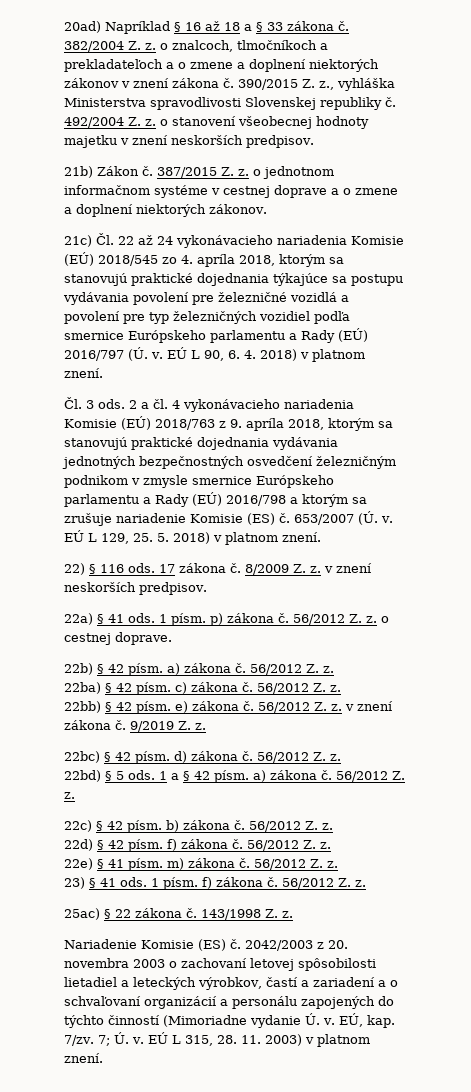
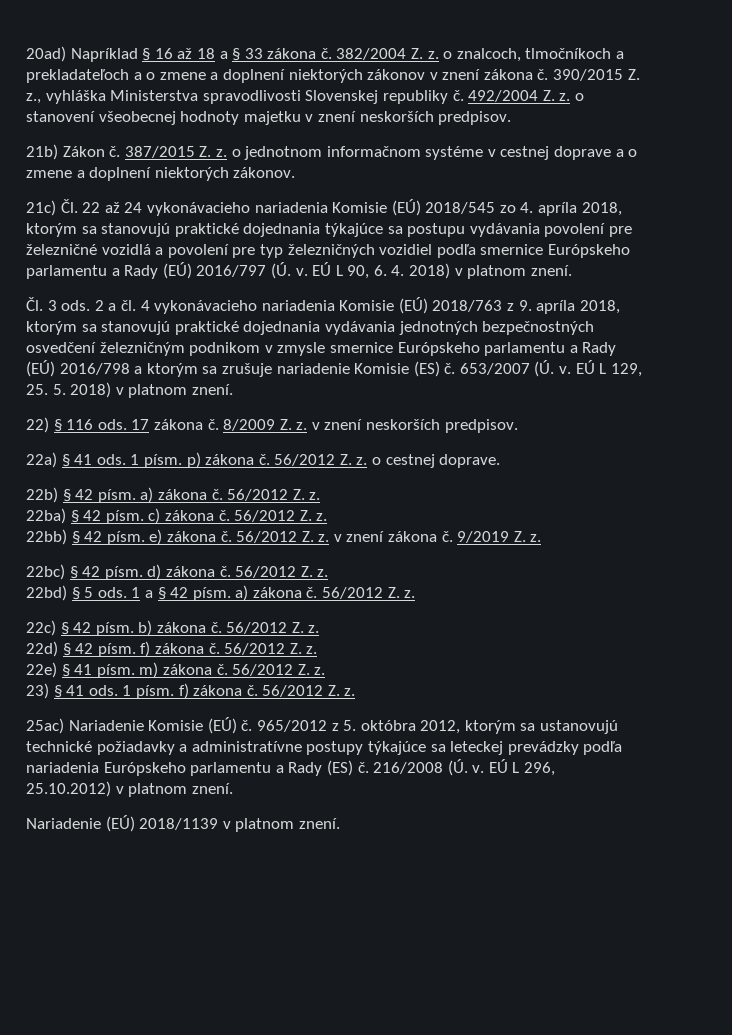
- 25ac) § 22 zákona č. 143/1998 Z. z.
- Nariadenie Komisie (ES) č. 2042/2003 z 20. novembra 2003 o zachovaní letovej spôsobilosti lietadiel a leteckých výrobkov, častí a zariadení a o schvaľovaní organizácií a personálu zapojených do týchto činností (Mimoriadne vydanie Ú. v. EÚ, kap. 7/zv. 7; Ú. v. EÚ L 315, 28. 11. 2003) v platnom znení.
+ 25ac) Nariadenie Komisie (EÚ) č. 965/2012 z 5. októbra 2012, ktorým sa ustanovujú technické požiadavky a administratívne postupy týkajúce sa leteckej prevádzky podľa nariadenia Európskeho parlamentu a Rady (ES) č. 216/2008 (Ú. v. EÚ L 296, 25.10.2012) v platnom znení.
+ Nariadenie (EÚ) 2018/1139 v platnom znení.

